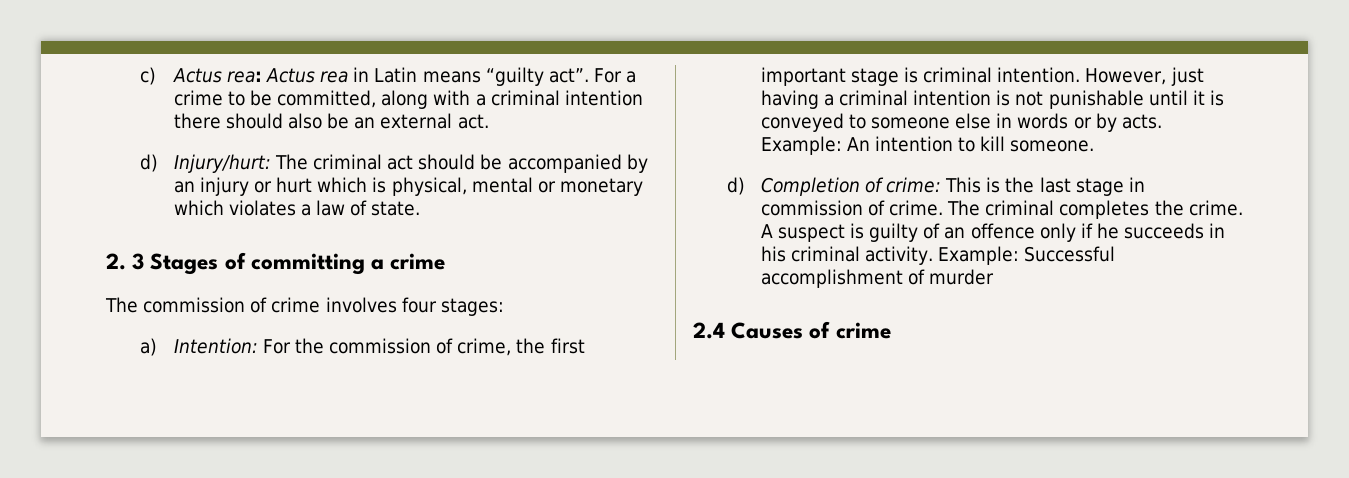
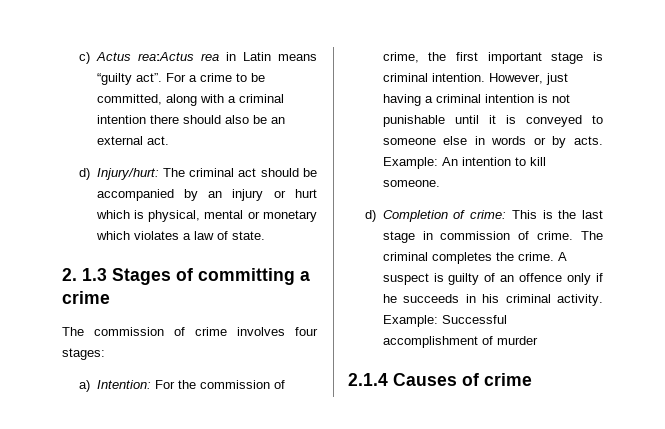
- c) Actus rea: Actus rea in Latin means “guilty act”.
+ c) Actus rea:Actus rea in Latin means “guilty act”.
- 2. 3 Stages of committing a crime
+ 2. 1.3 Stages of committing a crime
- 2.4 Causes of crime
+ 2.1.4 Causes of crime

